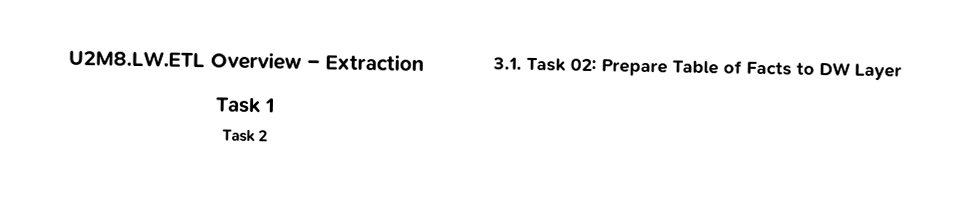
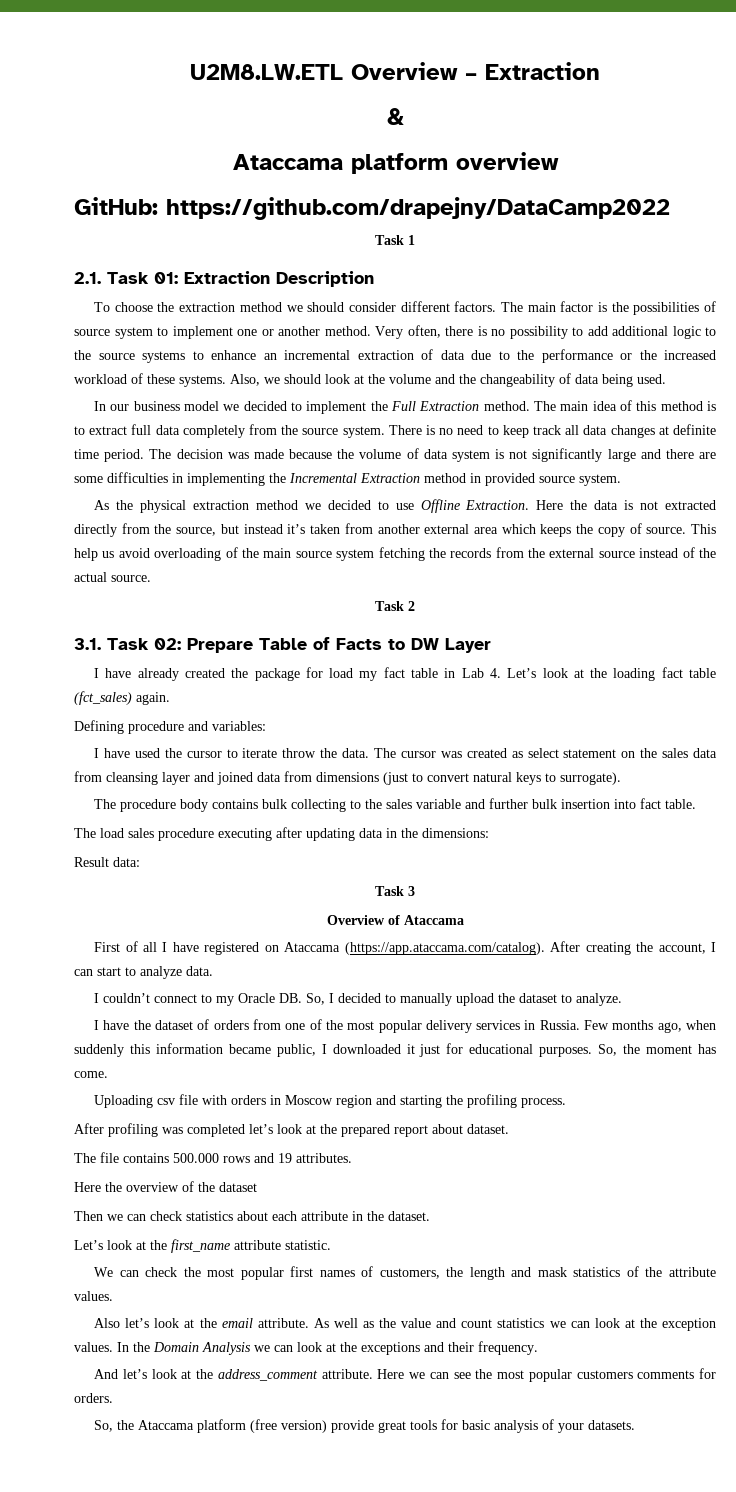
+ &
+ Ataccama platform overview
+ GitHub: https://github.com/drapejny/DataCamp2022
  Task 1
+ 2.1. Task 01: Extraction Description
+ To choose the extraction method we should consider different factors. The main factor is the possibilities of source system to implement one or another method. Very often, there is no possibility to add additional logic to the source systems to enhance an incremental extraction of data due to the performance or the increased workload of these systems. Also, we should look at the volume and the changeability of data being used.
+ In our business model we decided to implement the Full Extraction method. The main idea of this method is to extract full data completely from the source system. There is no need to keep track all data changes at definite time period. The decision was made because the volume of data system is not significantly large and there are some difficulties in implementing the Incremental Extraction method in provided source system.
+ As the physical extraction method we decided to use Offline Extraction. Here the data is not extracted directly from the source, but instead it’s taken from another external area which keeps the copy of source. This help us avoid overloading of the main source system fetching the records from the external source instead of the actual source.
+ I have already created the package for load my fact table in Lab 4. Let’s look at the loading fact table (fct_sales) again.
+ Defining procedure and variables:
+ I have used the cursor to iterate throw the data. The cursor was created as select statement on the sales data from cleansing layer and joined data from dimensions (just to convert natural keys to surrogate).
+ The procedure body contains bulk collecting to the sales variable and further bulk insertion into fact table.
+ The load sales procedure executing after updating data in the dimensions:
+ Result data:
+ Task 3
+ Overview of Ataccama
+ First of all I have registered on Ataccama (https://app.ataccama.com/catalog). After creating the account, I can start to analyze data.
+ I couldn’t connect to my Oracle DB. So, I decided to manually upload the dataset to analyze.
+ I have the dataset of orders from one of the most popular delivery services in Russia. Few months ago, when suddenly this information became public, I downloaded it just for educational purposes. So, the moment has come.
+ Uploading csv file with orders in Moscow region and starting the profiling process.
+ After profiling was completed let’s look at the prepared report about dataset.
+ The file contains 500.000 rows and 19 attributes.
+ Here the overview of the dataset
+ Then we can check statistics about each attribute in the dataset.
+ Let’s look at the first_name attribute statistic.
+ We can check the most popular first names of customers, the length and mask statistics of the attribute values.
+ Also let’s look at the email attribute. As well as the value and count statistics we can look at the exception values. In the Domain Analysis we can look at the exceptions and their frequency.
+ And let’s look at the address_comment attribute. Here we can see the most popular customers comments for orders.
+ So, the Ataccama platform (free version) provide great tools for basic analysis of your datasets.

